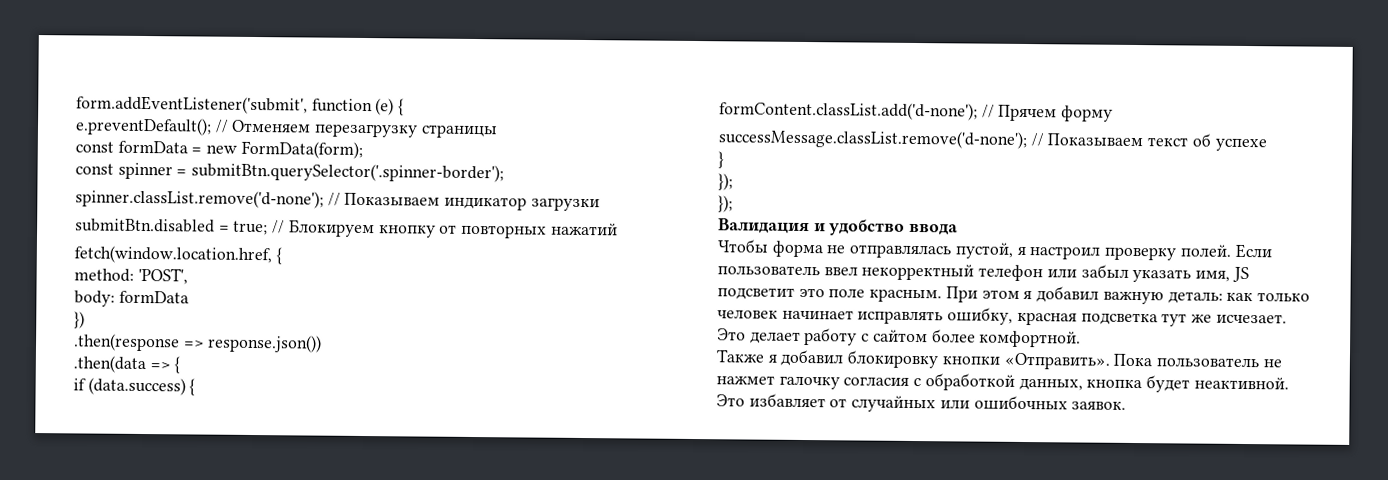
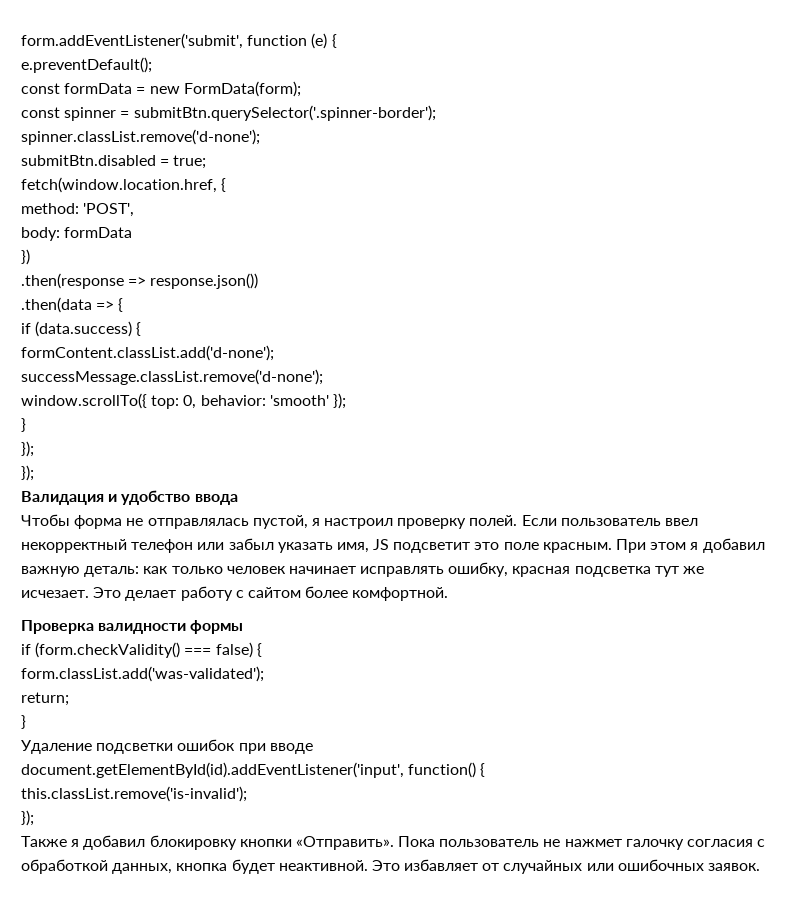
- e.preventDefault(); // Отменяем перезагрузку страницы
+ e.preventDefault();
- spinner.classList.remove('d-none'); // Показываем индикатор загрузки
+ spinner.classList.remove('d-none');
- submitBtn.disabled = true; // Блокируем кнопку от повторных нажатий
+ submitBtn.disabled = true;
- formContent.classList.add('d-none'); // Прячем форму
- successMessage.classList.remove('d-none'); // Показываем текст об успехе
+ formContent.classList.add('d-none');
+ successMessage.classList.remove('d-none');
+ window.scrollTo({ top: 0, behavior: 'smooth' });
+ Проверка валидности формы
+ if (form.checkValidity() === false) {
+ form.classList.add('was-validated');
+ return;
+ }
+ Удаление подсветки ошибок при вводе
+ document.getElementById(id).addEventListener('input', function() {
+ this.classList.remove('is-invalid');
+ });

